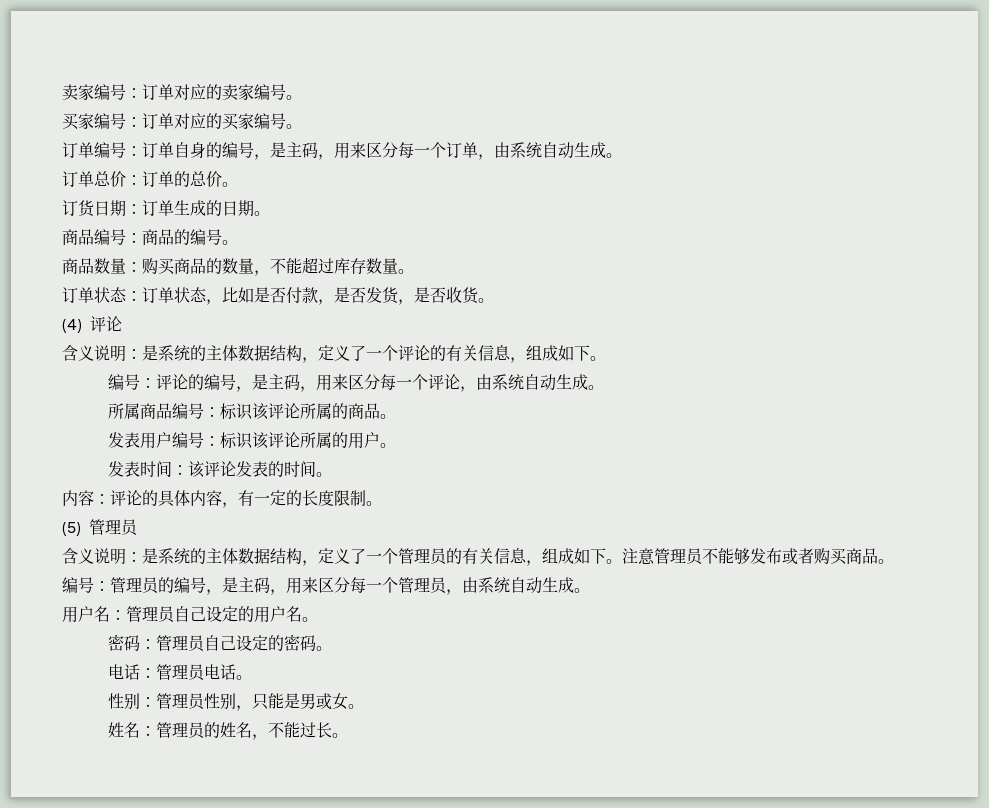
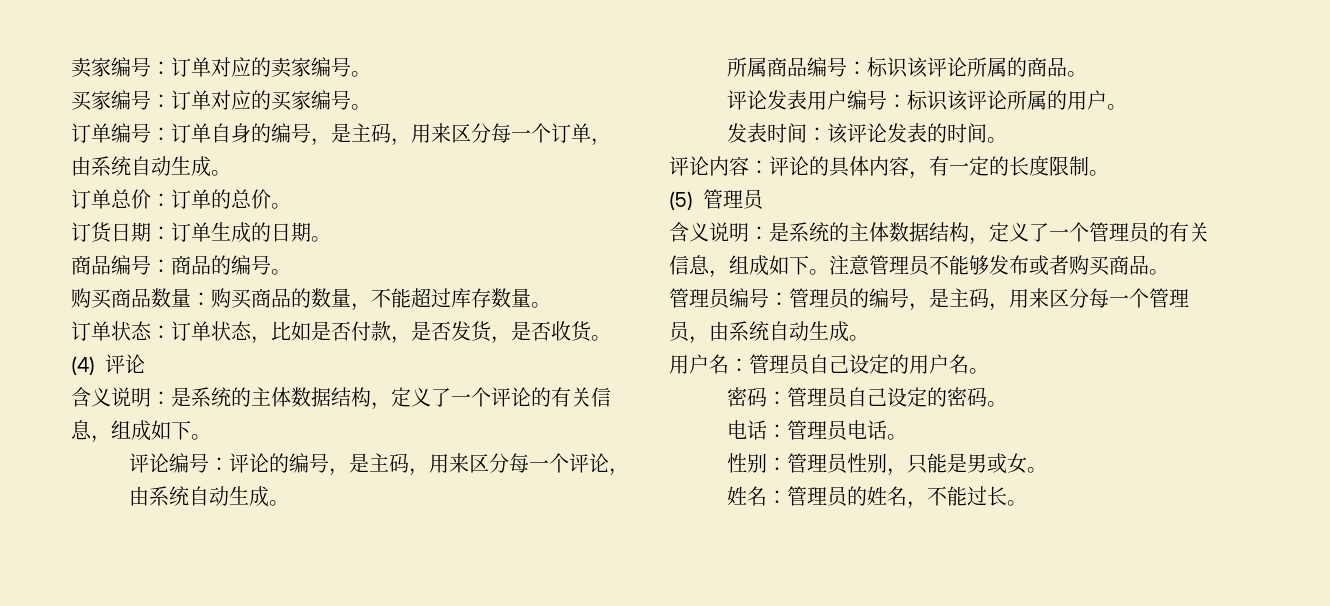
- 商品数量：购买商品的数量，不能超过库存数量。
+ 购买商品数量：购买商品的数量，不能超过库存数量。
- 编号：评论的编号，是主码，用来区分每一个评论，由系统自动生成。
+ 评论编号：评论的编号，是主码，用来区分每一个评论，由系统自动生成。
- 发表用户编号：标识该评论所属的用户。
+ 评论发表用户编号：标识该评论所属的用户。
- 内容：评论的具体内容，有一定的长度限制。
+ 评论内容：评论的具体内容，有一定的长度限制。
- 编号：管理员的编号，是主码，用来区分每一个管理员，由系统自动生成。
+ 管理员编号：管理员的编号，是主码，用来区分每一个管理员，由系统自动生成。

